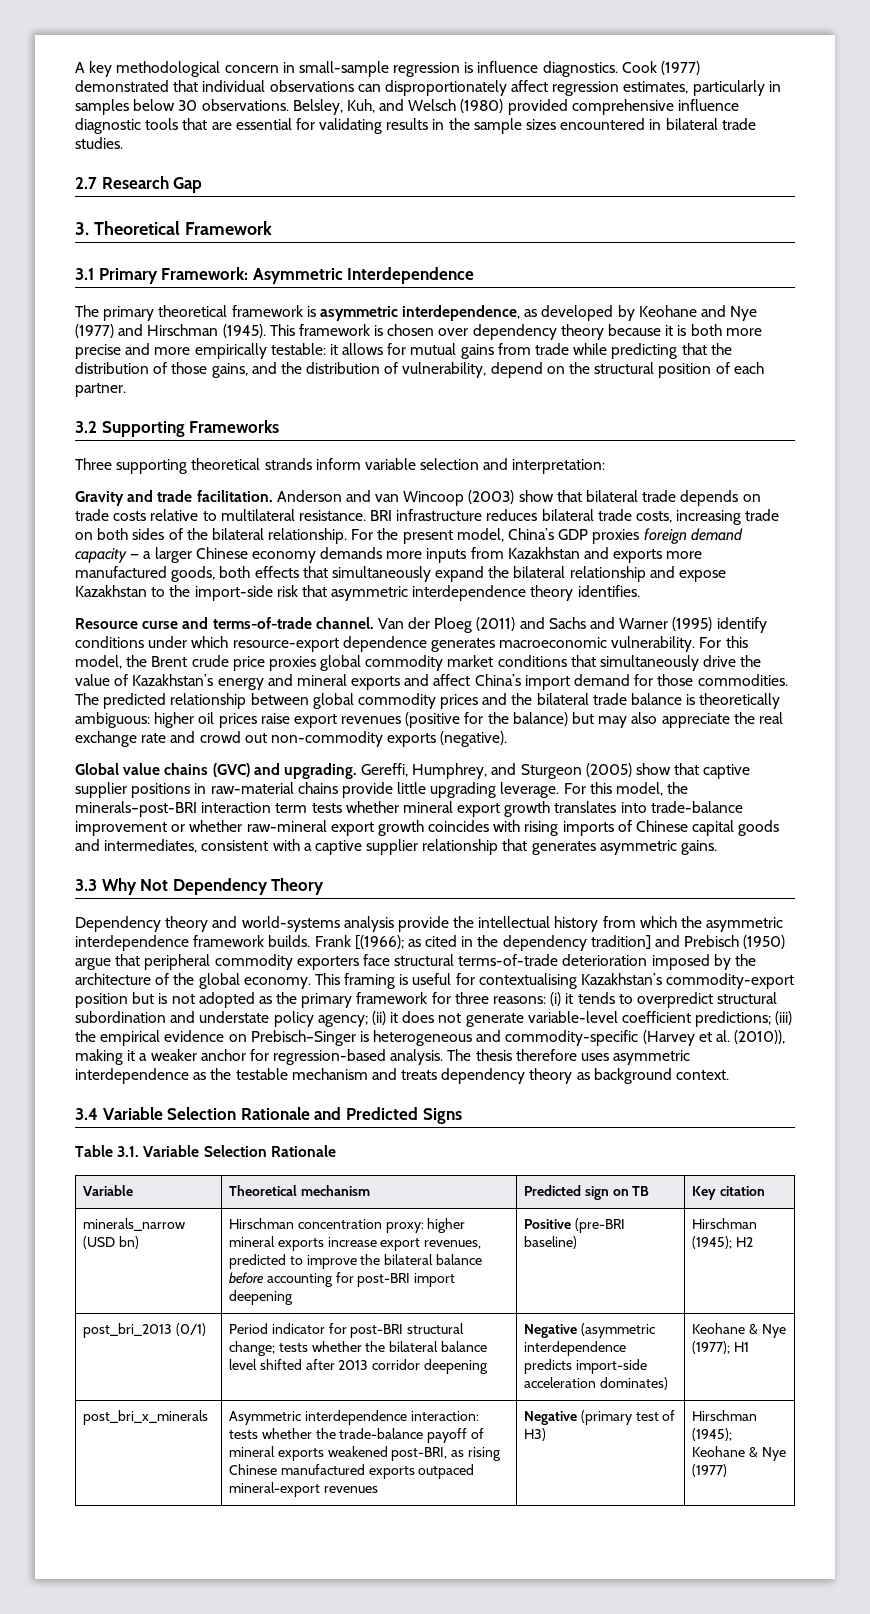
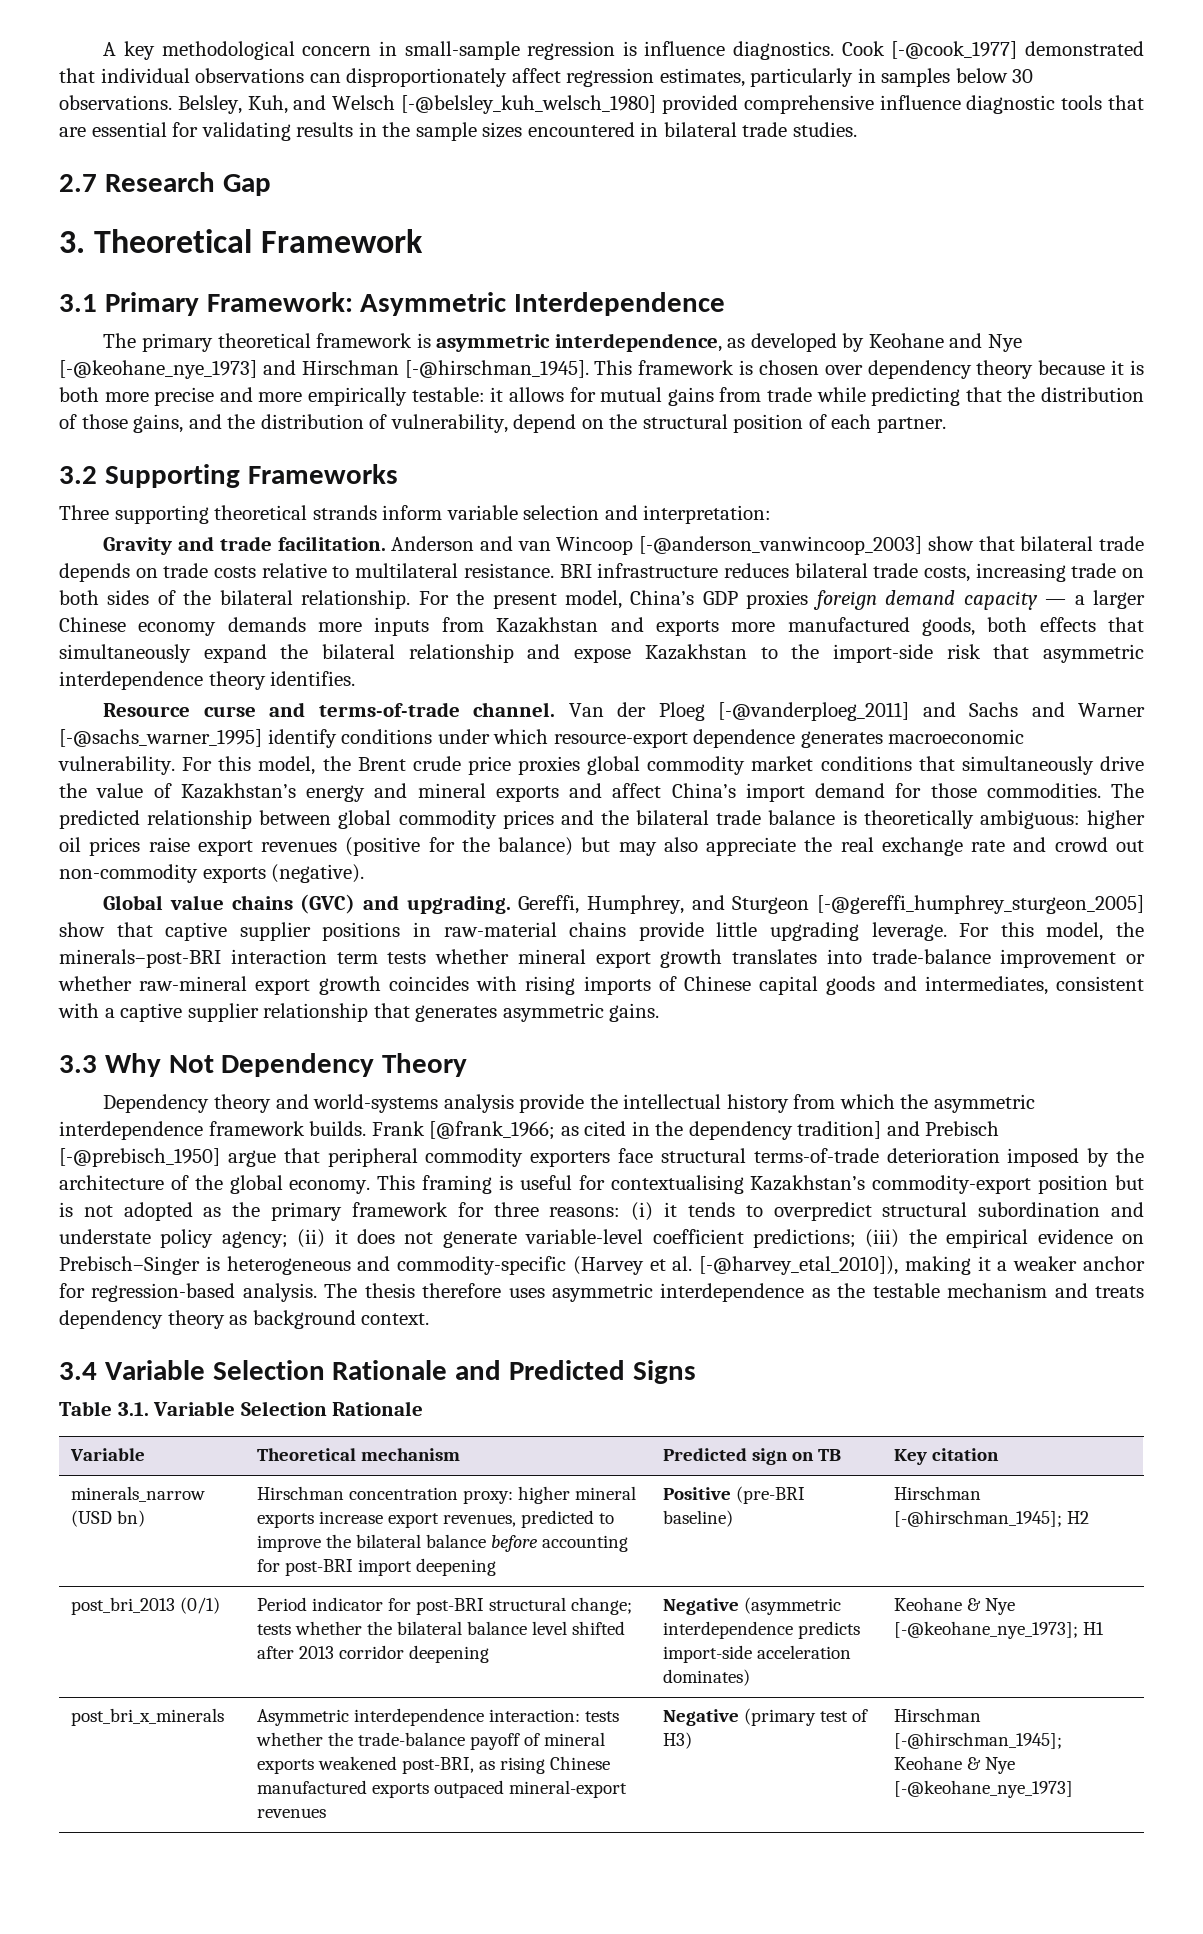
- Cook (1977) demonstrated that individual observations can disproportionately affect regression estimates, particularly in samples below 30 observations.
+ Cook [-@cook_1977] demonstrated that individual observations can disproportionately affect regression estimates, particularly in samples below 30 observations.
- Belsley, Kuh, and Welsch (1980) provided comprehensive influence diagnostic tools that are essential for validating results in the sample sizes encountered in bilateral trade studies.
+ Belsley, Kuh, and Welsch [-@belsley_kuh_welsch_1980] provided comprehensive influence diagnostic tools that are essential for validating results in the sample sizes encountered in bilateral trade studies.
- The primary theoretical framework is asymmetric interdependence, as developed by Keohane and Nye (1977) and Hirschman (1945).
+ The primary theoretical framework is asymmetric interdependence, as developed by Keohane and Nye [-@keohane_nye_1973] and Hirschman [-@hirschman_1945].
- Anderson and van Wincoop (2003) show that bilateral trade depends on trade costs relative to multilateral resistance.
+ Anderson and van Wincoop [-@anderson_vanwincoop_2003] show that bilateral trade depends on trade costs relative to multilateral resistance.
- Van der Ploeg (2011) and Sachs and Warner (1995) identify conditions under which resource-export dependence generates macroeconomic vulnerability.
+ Van der Ploeg [-@vanderploeg_2011] and Sachs and Warner [-@sachs_warner_1995] identify conditions under which resource-export dependence generates macroeconomic vulnerability.
- Gereffi, Humphrey, and Sturgeon (2005) show that captive supplier positions in raw-material chains provide little upgrading leverage.
+ Gereffi, Humphrey, and Sturgeon [-@gereffi_humphrey_sturgeon_2005] show that captive supplier positions in raw-material chains provide little upgrading leverage.
- Frank [(1966); as cited in the dependency tradition] and Prebisch (1950) argue that peripheral commodity exporters face structural terms-of-trade deterioration imposed by the architecture of the global economy.
+ Frank [@frank_1966; as cited in the dependency tradition] and Prebisch [-@prebisch_1950] argue that peripheral commodity exporters face structural terms-of-trade deterioration imposed by the architecture of the global economy.
- This framing is useful for contextualising Kazakhstan’s commodity-export position but is not adopted as the primary framework for three reasons: (i) it tends to overpredict structural subordination and understate policy agency; (ii) it does not generate variable-level coefficient predictions; (iii) the empirical evidence on Prebisch–Singer is heterogeneous and commodity-specific (Harvey et al. (2010)), making it a weaker anchor for regression-based analysis.
+ This framing is useful for contextualising Kazakhstan’s commodity-export position but is not adopted as the primary framework for three reasons: (i) it tends to overpredict structural subordination and understate policy agency; (ii) it does not generate variable-level coefficient predictions; (iii) the empirical evidence on Prebisch–Singer is heterogeneous and commodity-specific (Harvey et al. [-@harvey_etal_2010]), making it a weaker anchor for regression-based analysis.
- minerals_narrow (USD bn) | Hirschman concentration proxy: higher mineral exports increase export revenues, predicted to improve the bilateral balance before accounting for post-BRI import deepening | Positive (pre-BRI baseline) | Hirschman (1945); H2
+ minerals_narrow (USD bn) | Hirschman concentration proxy: higher mineral exports increase export revenues, predicted to improve the bilateral balance before accounting for post-BRI import deepening | Positive (pre-BRI baseline) | Hirschman [-@hirschman_1945]; H2
- post_bri_2013 (0/1) | Period indicator for post-BRI structural change; tests whether the bilateral balance level shifted after 2013 corridor deepening | Negative (asymmetric interdependence predicts import-side acceleration dominates) | Keohane & Nye (1977); H1
+ post_bri_2013 (0/1) | Period indicator for post-BRI structural change; tests whether the bilateral balance level shifted after 2013 corridor deepening | Negative (asymmetric interdependence predicts import-side acceleration dominates) | Keohane & Nye [-@keohane_nye_1973]; H1
- post_bri_x_minerals | Asymmetric interdependence interaction: tests whether the trade-balance payoff of mineral exports weakened post-BRI, as rising Chinese manufactured exports outpaced mineral-export revenues | Negative (primary test of H3) | Hirschman (1945); Keohane & Nye (1977)
+ post_bri_x_minerals | Asymmetric interdependence interaction: tests whether the trade-balance payoff of mineral exports weakened post-BRI, as rising Chinese manufactured exports outpaced mineral-export revenues | Negative (primary test of H3) | Hirschman [-@hirschman_1945]; Keohane & Nye [-@keohane_nye_1973]

